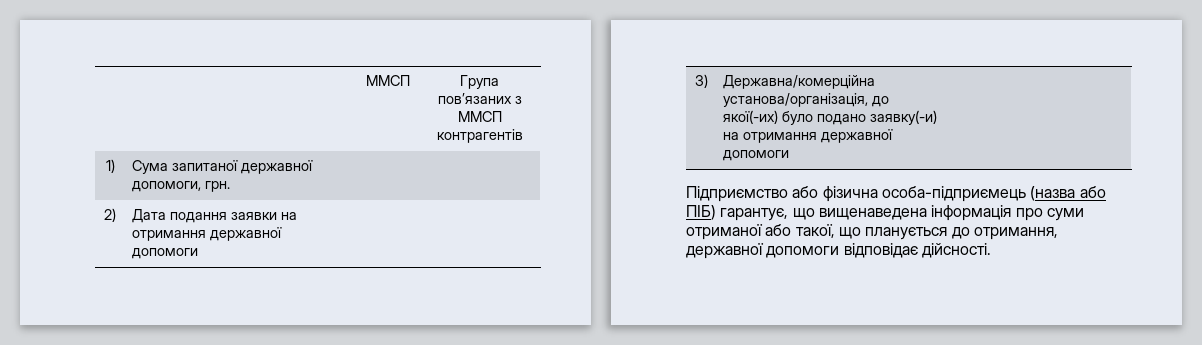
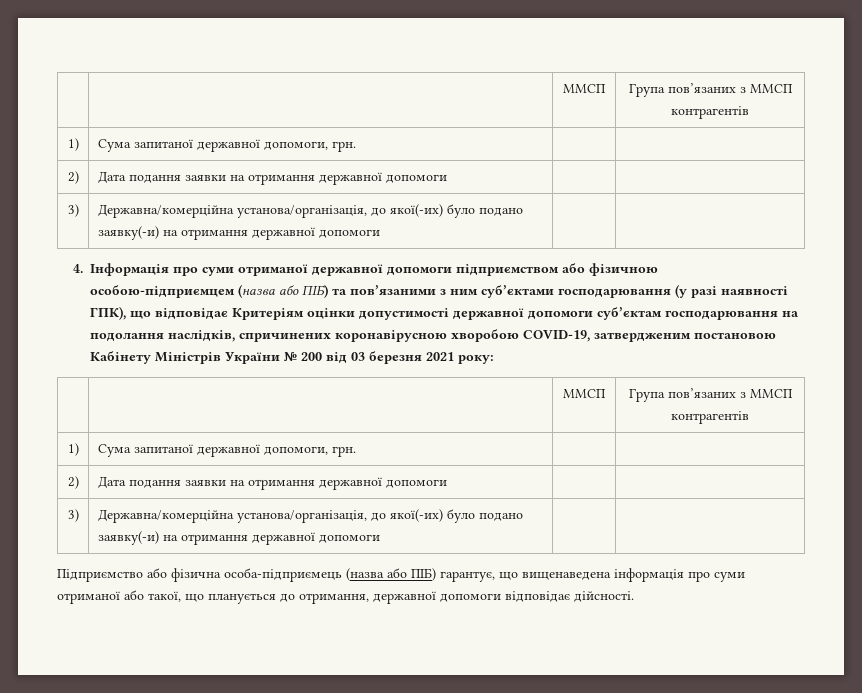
+ 4. Інформація про суми отриманої державної допомоги підприємством або фізичною особою-підприємцем (назва або ПІБ) та пов’язаними з ним суб’єктами господарювання (у разі наявності ГПК), що відповідає Критеріям оцінки допустимості державної допомоги суб’єктам господарювання на подолання наслідків, спричинених коронавірусною хворобою COVID-19, затвердженим постановою Кабінету Міністрів України № 200 від 03 березня 2021 року:
+ | | ММСП | Група пов’язаних з ММСП контрагентів
+ 1) | Сума запитаної державної допомоги, грн. | |
+ 2) | Дата подання заявки на отримання державної допомоги | |
+ 3) | Державна/комерційна установа/організація, до якої(-их) було подано заявку(-и) на отримання державної допомоги | |

